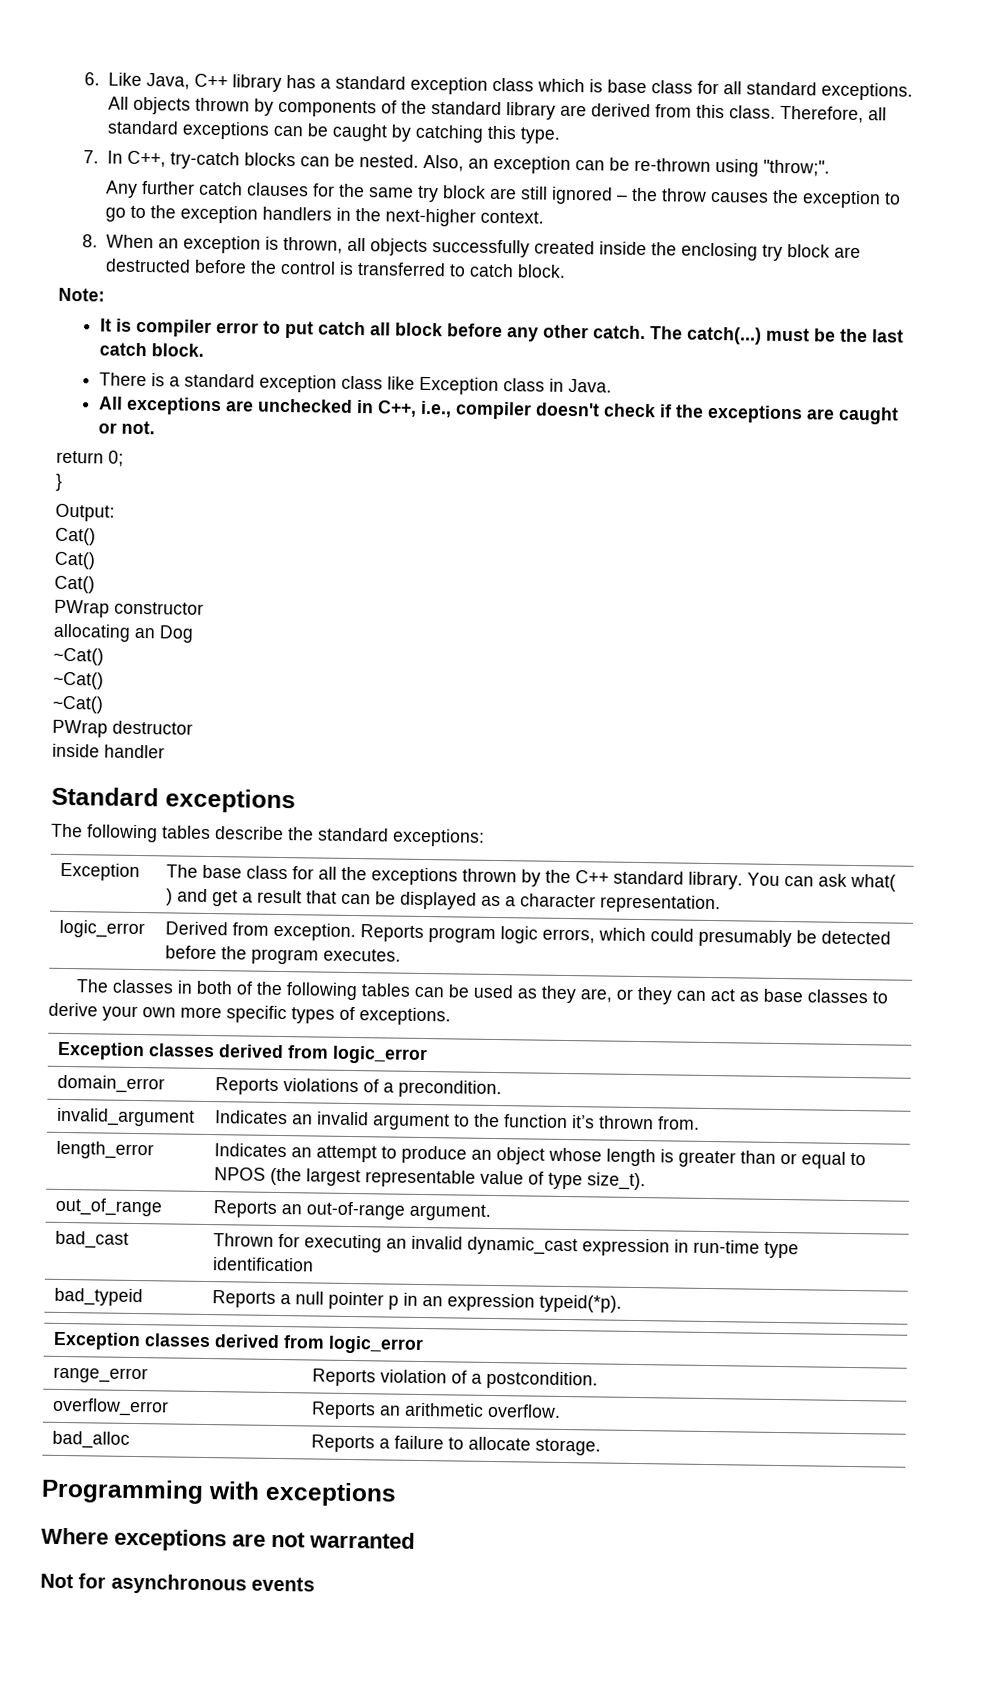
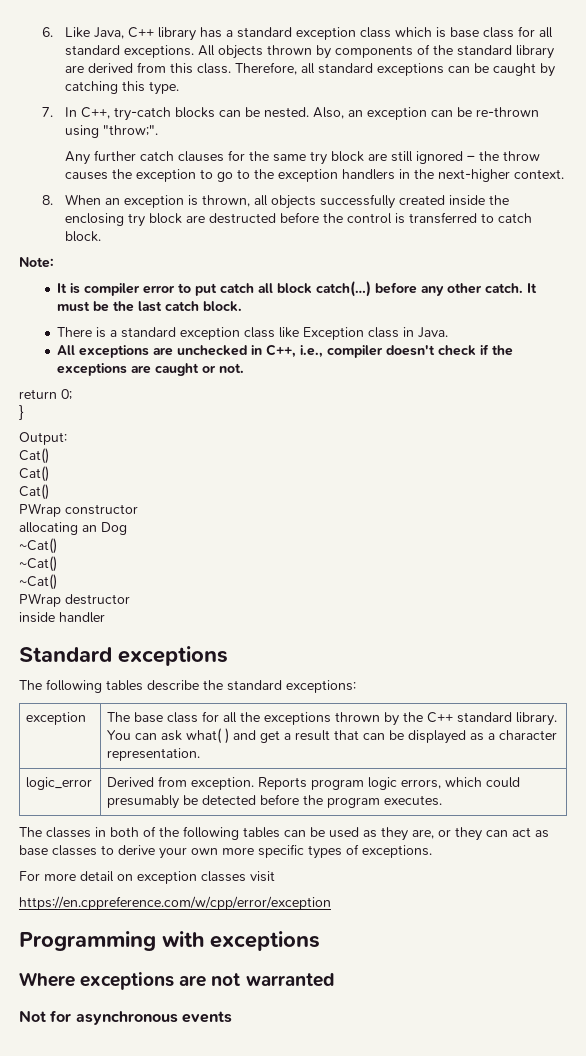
- It is compiler error to put catch all block before any other catch.
+ It is compiler error to put catch all block catch(…) before any other catch.
- The catch(...) must be the last catch block.
+ It must be the last catch block.
- Exception | The base class for all the exceptions thrown by the C++ standard library. You can ask what( ) and get a result that can be displayed as a character representation.
+ exception | The base class for all the exceptions thrown by the C++ standard library. You can ask what( ) and get a result that can be displayed as a character representation.
  The classes in both of the following tables can be used as they are, or they can act as base classes to derive your own more specific types of exceptions.
- Exception classes derived from logic_error
- domain_error | Reports violations of a precondition.
- invalid_argument | Indicates an invalid argument to the function it’s thrown from.
- length_error | Indicates an attempt to produce an object whose length is greater than or equal to NPOS (the largest representable value of type size_t).
- out_of_range | Reports an out-of-range argument.
- bad_cast | Thrown for executing an invalid dynamic_cast expression in run-time type identification
- bad_typeid | Reports a null pointer p in an expression typeid(*p).
- Exception classes derived from logic_error
- range_error | Reports violation of a postcondition.
- overflow_error | Reports an arithmetic overflow.
- bad_alloc | Reports a failure to allocate storage.
+ For more detail on exception classes visit
+ https://en.cppreference.com/w/cpp/error/exception

